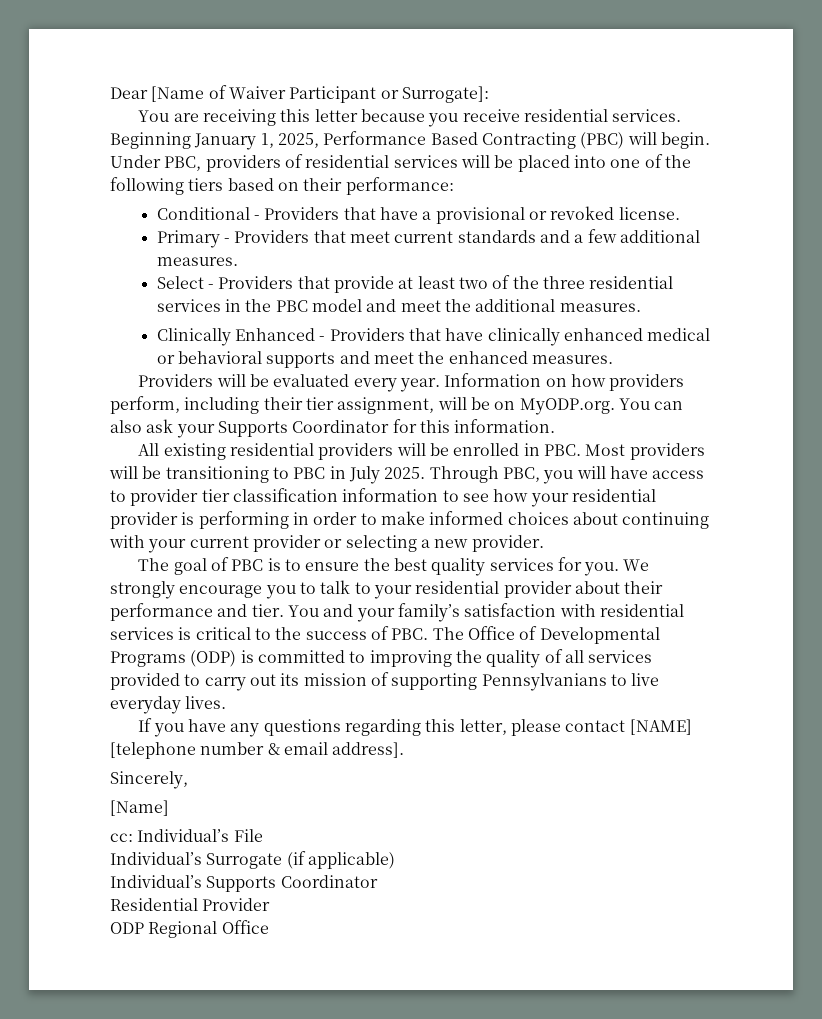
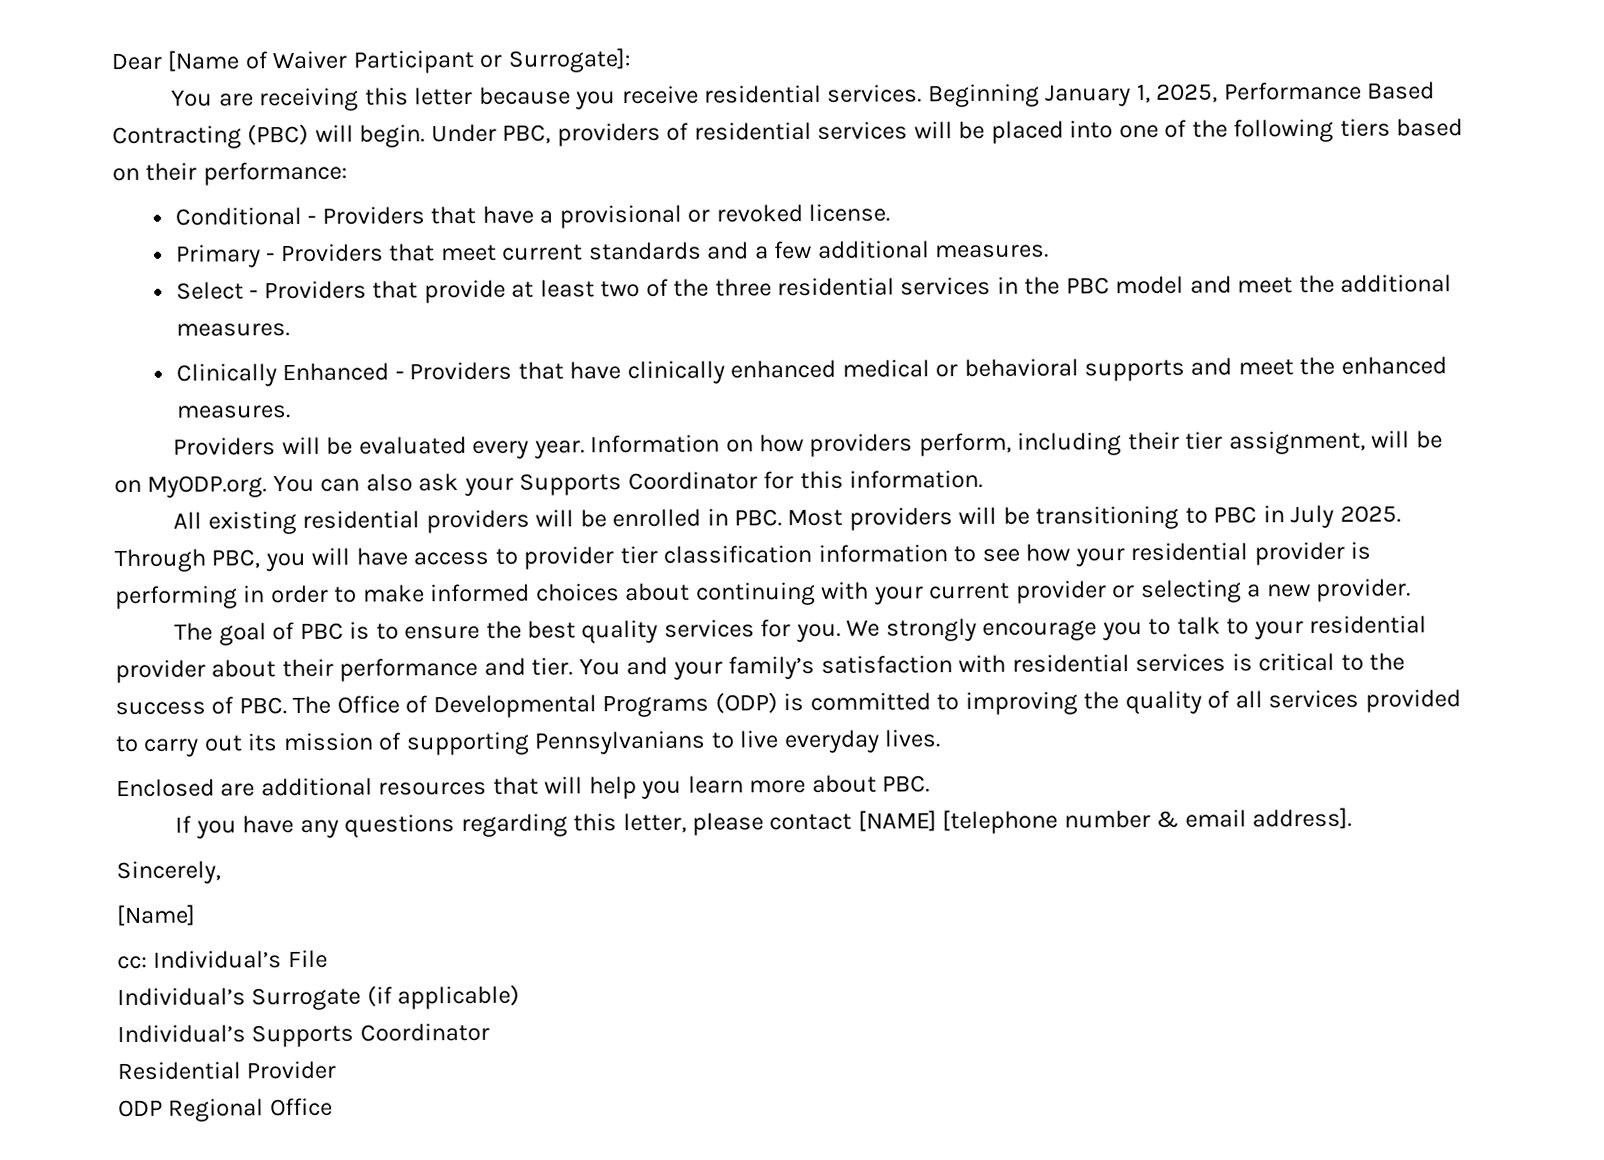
+ Enclosed are additional resources that will help you learn more about PBC.

